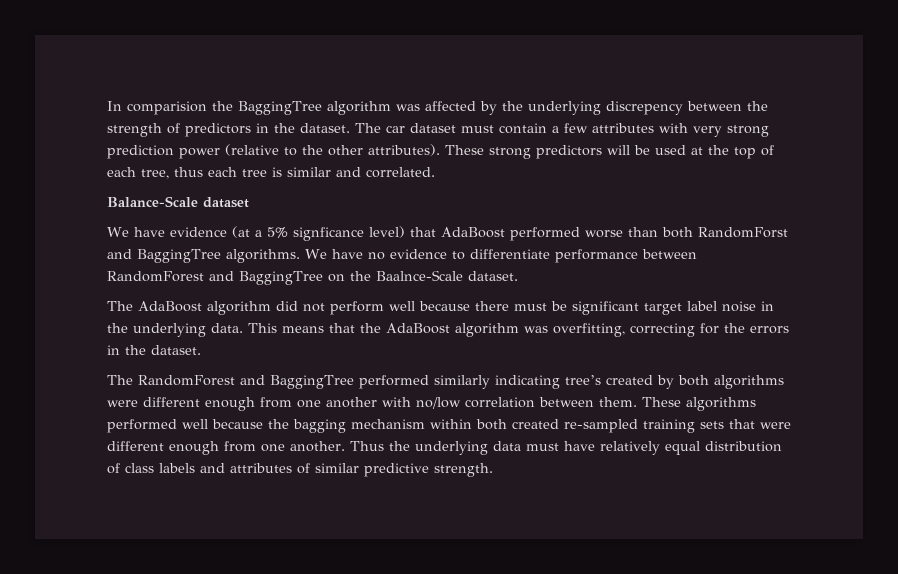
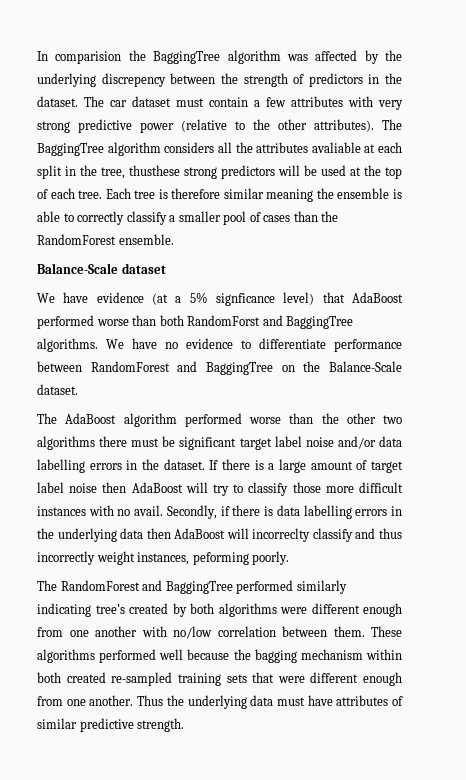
- The car dataset must contain a few attributes with very strong prediction power (relative to the other attributes).
+ The car dataset must contain a few attributes with very strong predictive power (relative to the other attributes).
- These strong predictors will be used at the top of each tree, thus each tree is similar and correlated.
+ The BaggingTree algorithm considers all the attributes avaliable at each split in the tree, thusthese strong predictors will be used at the top of each tree. Each tree is therefore similar meaning the ensemble is able to correctly classify a smaller pool of cases than the RandomForest ensemble.
- We have no evidence to differentiate performance between RandomForest and BaggingTree on the Baalnce-Scale dataset.
+ We have no evidence to differentiate performance between RandomForest and BaggingTree on the Balance-Scale dataset.
- The AdaBoost algorithm did not perform well because there must be significant target label noise in the underlying data. This means that the AdaBoost algorithm was overfitting, correcting for the errors in the dataset.
+ The AdaBoost algorithm performed worse than the other two algorithms there must be significant target label noise and/or data labelling errors in the dataset. If there is a large amount of target label noise then AdaBoost will try to classify those more difficult instances with no avail. Secondly, if there is data labelling errors in the underlying data then AdaBoost will incorreclty classify and thus incorrectly weight instances, peforming poorly.
- Thus the underlying data must have relatively equal distribution of class labels and attributes of similar predictive strength.
+ Thus the underlying data must have attributes of similar predictive strength.

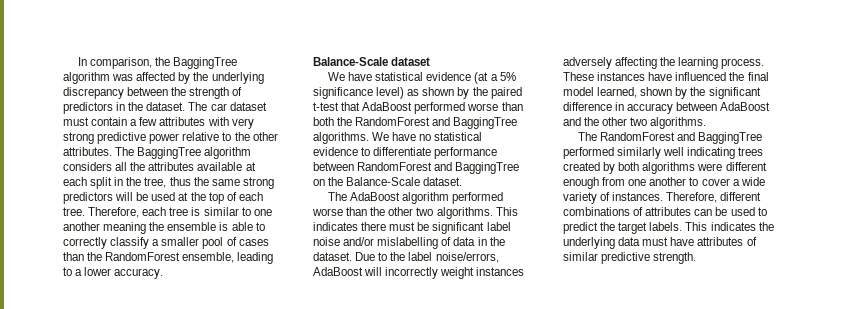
- In comparision the BaggingTree algorithm was affected by the underlying discrepency between the strength of predictors in the dataset.
+ In comparison, the BaggingTree algorithm was affected by the underlying discrepancy between the strength of predictors in the dataset.
- The car dataset must contain a few attributes with very strong predictive power (relative to the other attributes).
+ The car dataset must contain a few attributes with very strong predictive power relative to the other attributes.
- The BaggingTree algorithm considers all the attributes avaliable at each split in the tree, thusthese strong predictors will be used at the top of each tree.
+ The BaggingTree algorithm considers all the attributes available at each split in the tree, thus the same strong predictors will be used at the top of each tree.
- Each tree is therefore similar meaning the ensemble is able to correctly classify a smaller pool of cases than the RandomForest ensemble.
+ Therefore, each tree is similar to one another meaning the ensemble is able to correctly classify a smaller pool of cases than the RandomForest ensemble, leading to a lower accuracy.
- We have evidence (at a 5% signficance level) that AdaBoost performed worse than both RandomForst and BaggingTree algorithms.
+ We have statistical evidence (at a 5% significance level) as shown by the paired t-test that AdaBoost performed worse than both the RandomForest and BaggingTree algorithms.
- We have no evidence to differentiate performance between RandomForest and BaggingTree on the Balance-Scale dataset.
+ We have no statistical evidence to differentiate performance between RandomForest and BaggingTree on the Balance-Scale dataset.
- The AdaBoost algorithm performed worse than the other two algorithms there must be significant target label noise and/or data labelling errors in the dataset. If there is a large amount of target label noise then AdaBoost will try to classify those more difficult instances with no avail. Secondly, if there is data labelling errors in the underlying data then AdaBoost will incorreclty classify and thus incorrectly weight instances, peforming poorly.
+ The AdaBoost algorithm performed worse than the other two algorithms. This indicates there must be significant label noise and/or mislabelling of data in the dataset. Due to the label noise/errors, AdaBoost will incorrectly weight instances adversely affecting the learning process. These instances have influenced the final model learned, shown by the significant difference in accuracy between AdaBoost and the other two algorithms.
- The RandomForest and BaggingTree performed similarly indicating tree’s created by both algorithms were different enough from one another with no/low correlation between them. These algorithms performed well because the bagging mechanism within both created re-sampled training sets that were different enough from one another. Thus the underlying data must have attributes of similar predictive strength.
+ The RandomForest and BaggingTree performed similarly well indicating trees created by both algorithms were different enough from one another to cover a wide variety of instances. Therefore, different combinations of attributes can be used to predict the target labels. This indicates the underlying data must have attributes of similar predictive strength.

